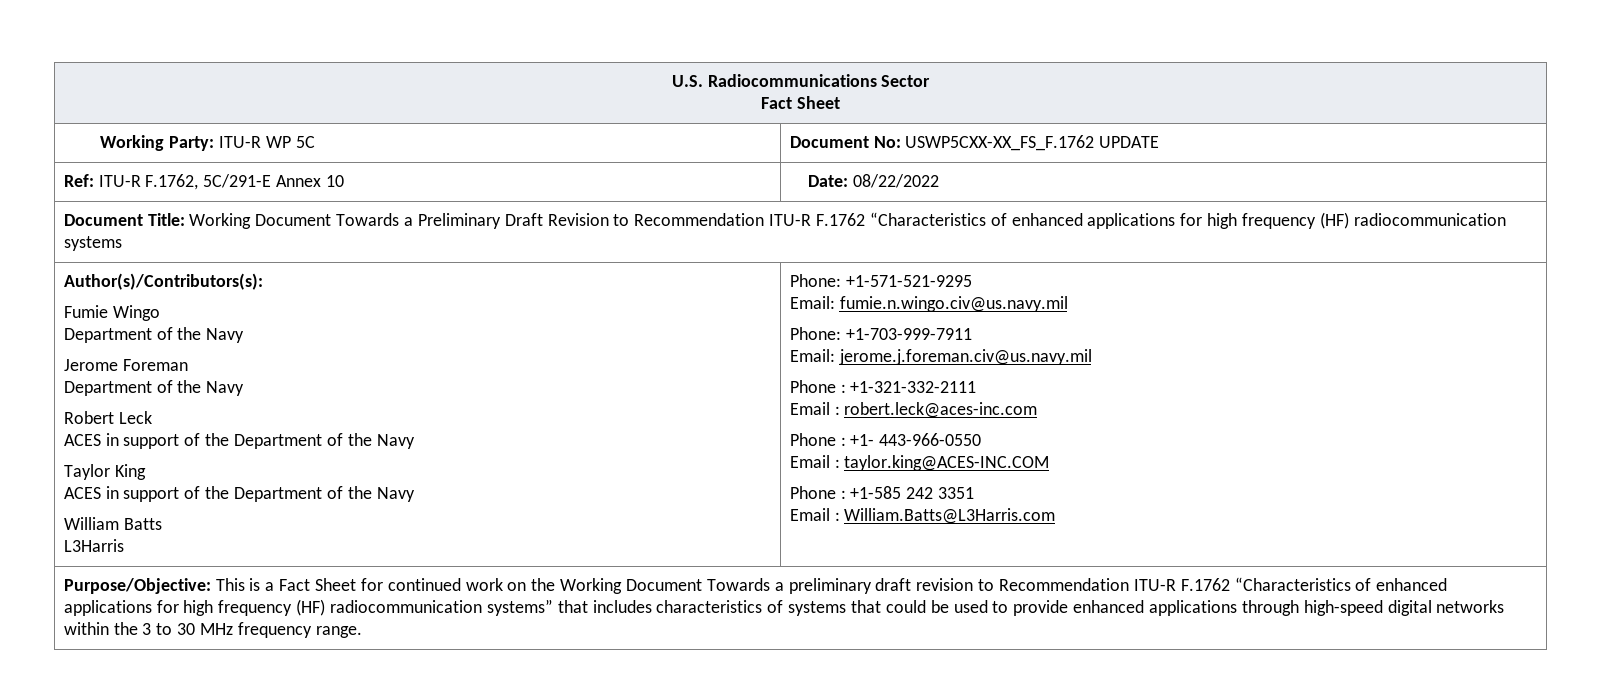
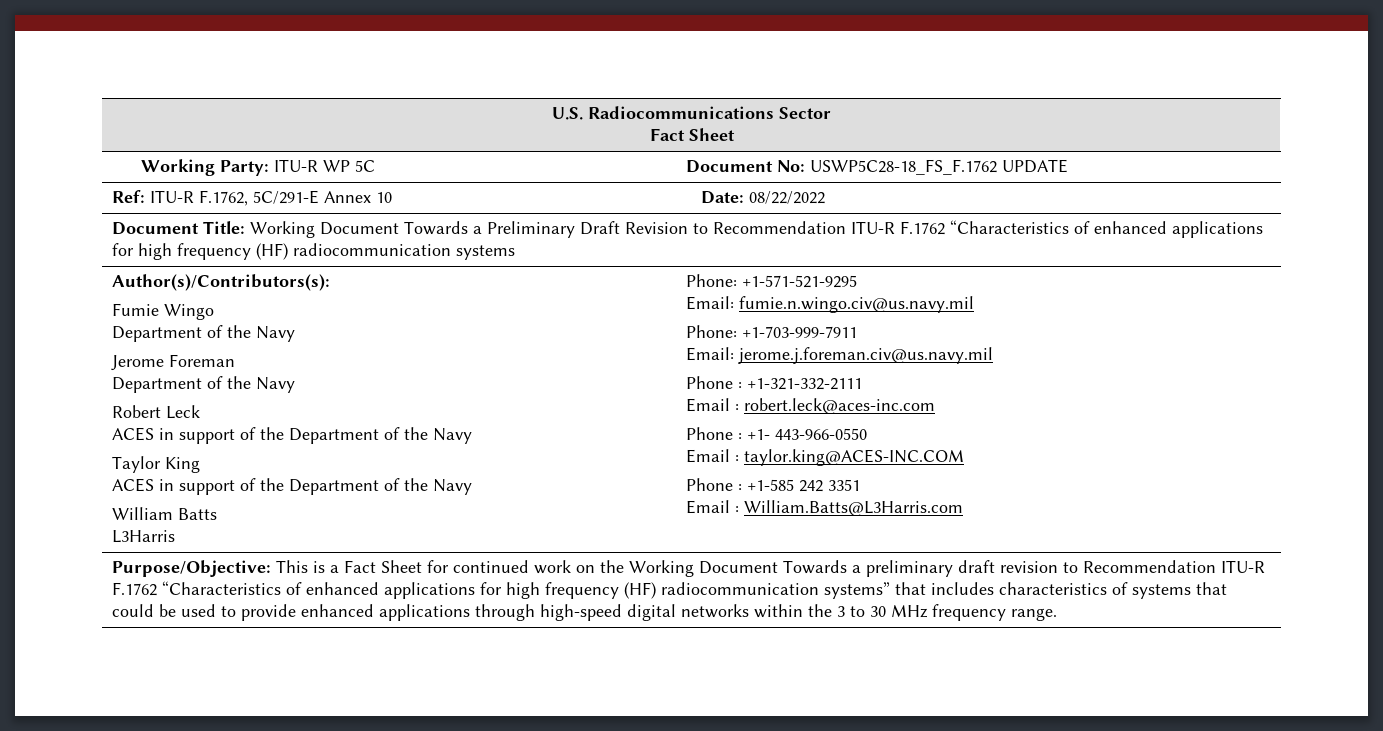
- Working Party: ITU-R WP 5C | Document No: USWP5CXX-XX_FS_F.1762 UPDATE
+ Working Party: ITU-R WP 5C | Document No: USWP5C28-18_FS_F.1762 UPDATE

